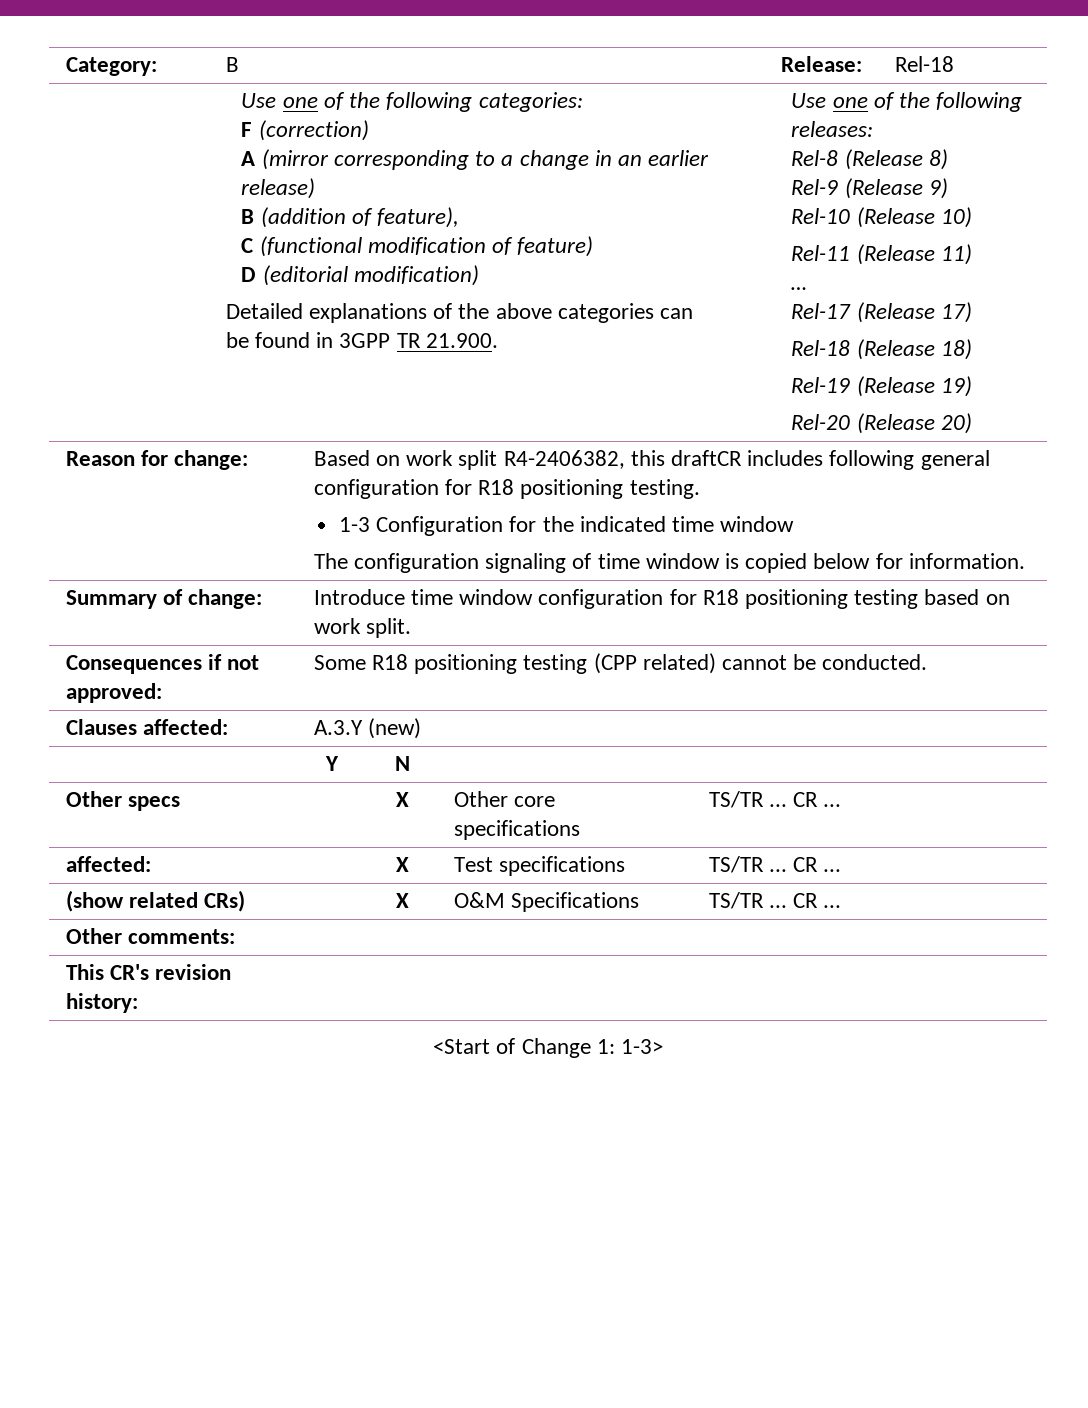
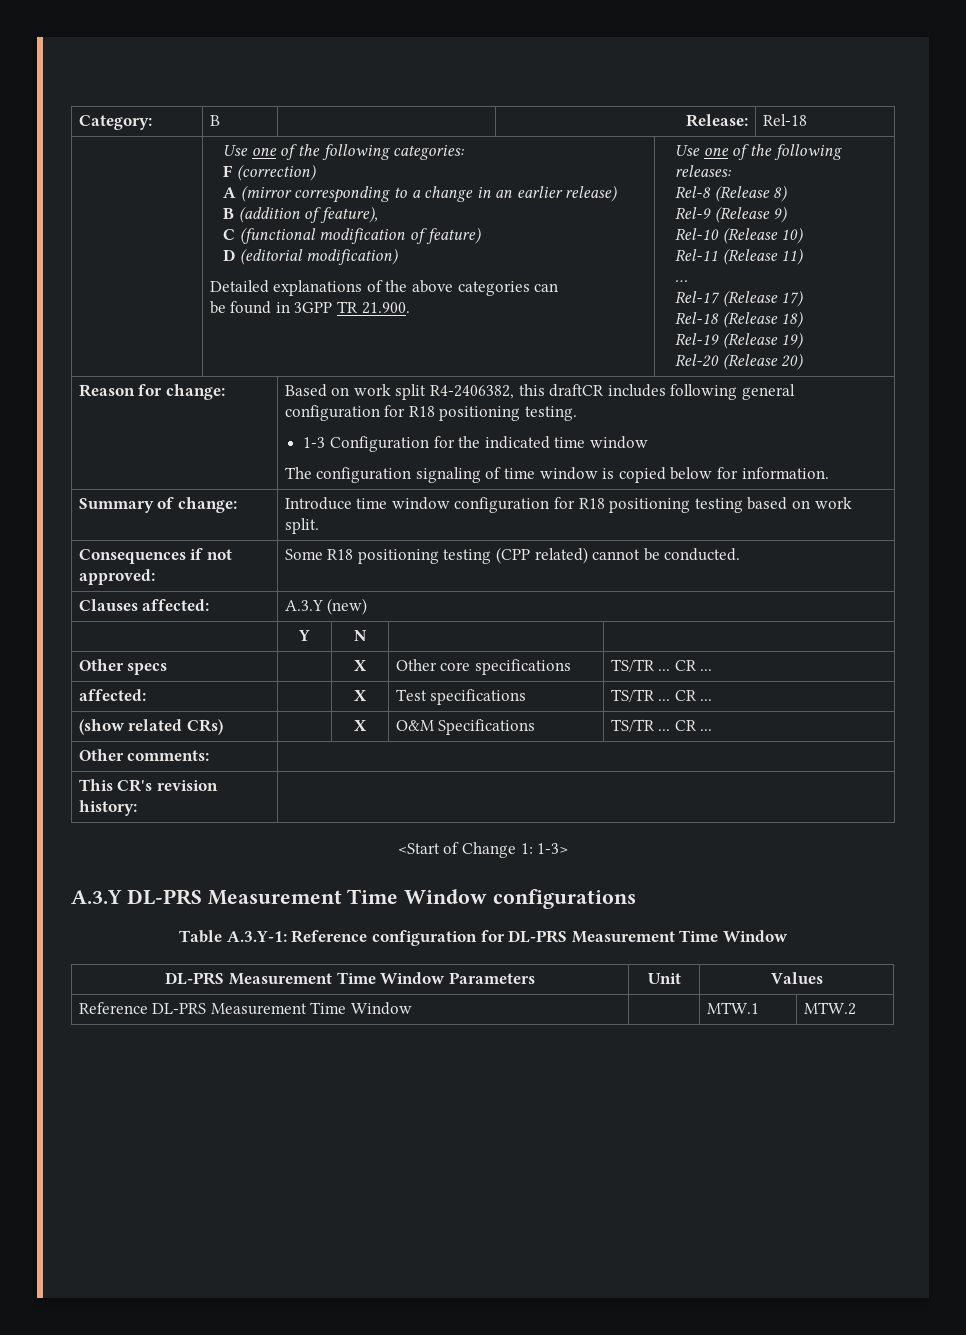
+ A.3.Y DL-PRS Measurement Time Window configurations
+ Table A.3.Y-1: Reference configuration for DL-PRS Measurement Time Window
+ DL-PRS Measurement Time Window Parameters | Unit | Values
+ Reference DL-PRS Measurement Time Window | | MTW.1 | MTW.2

